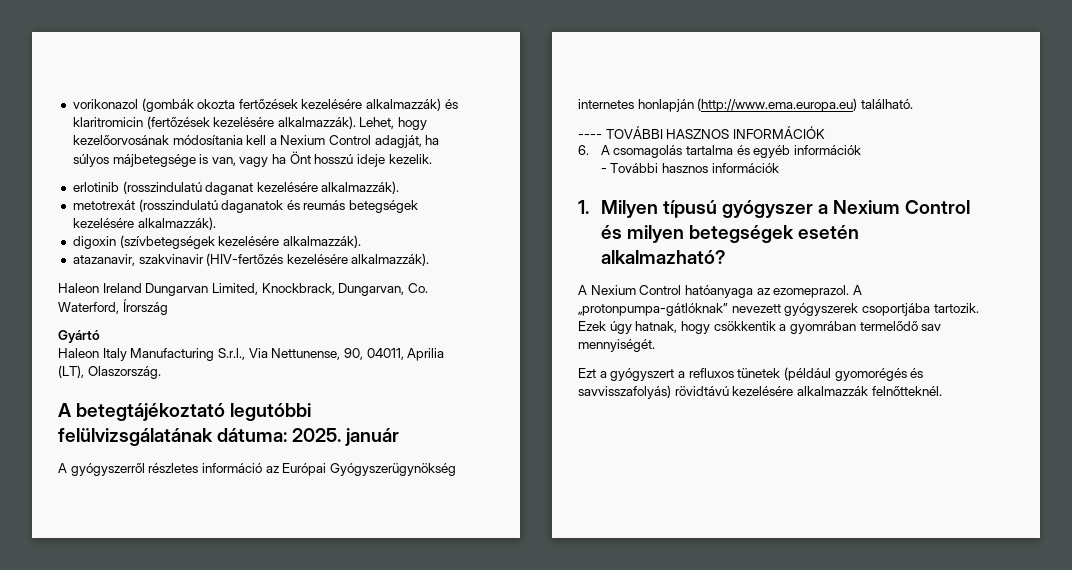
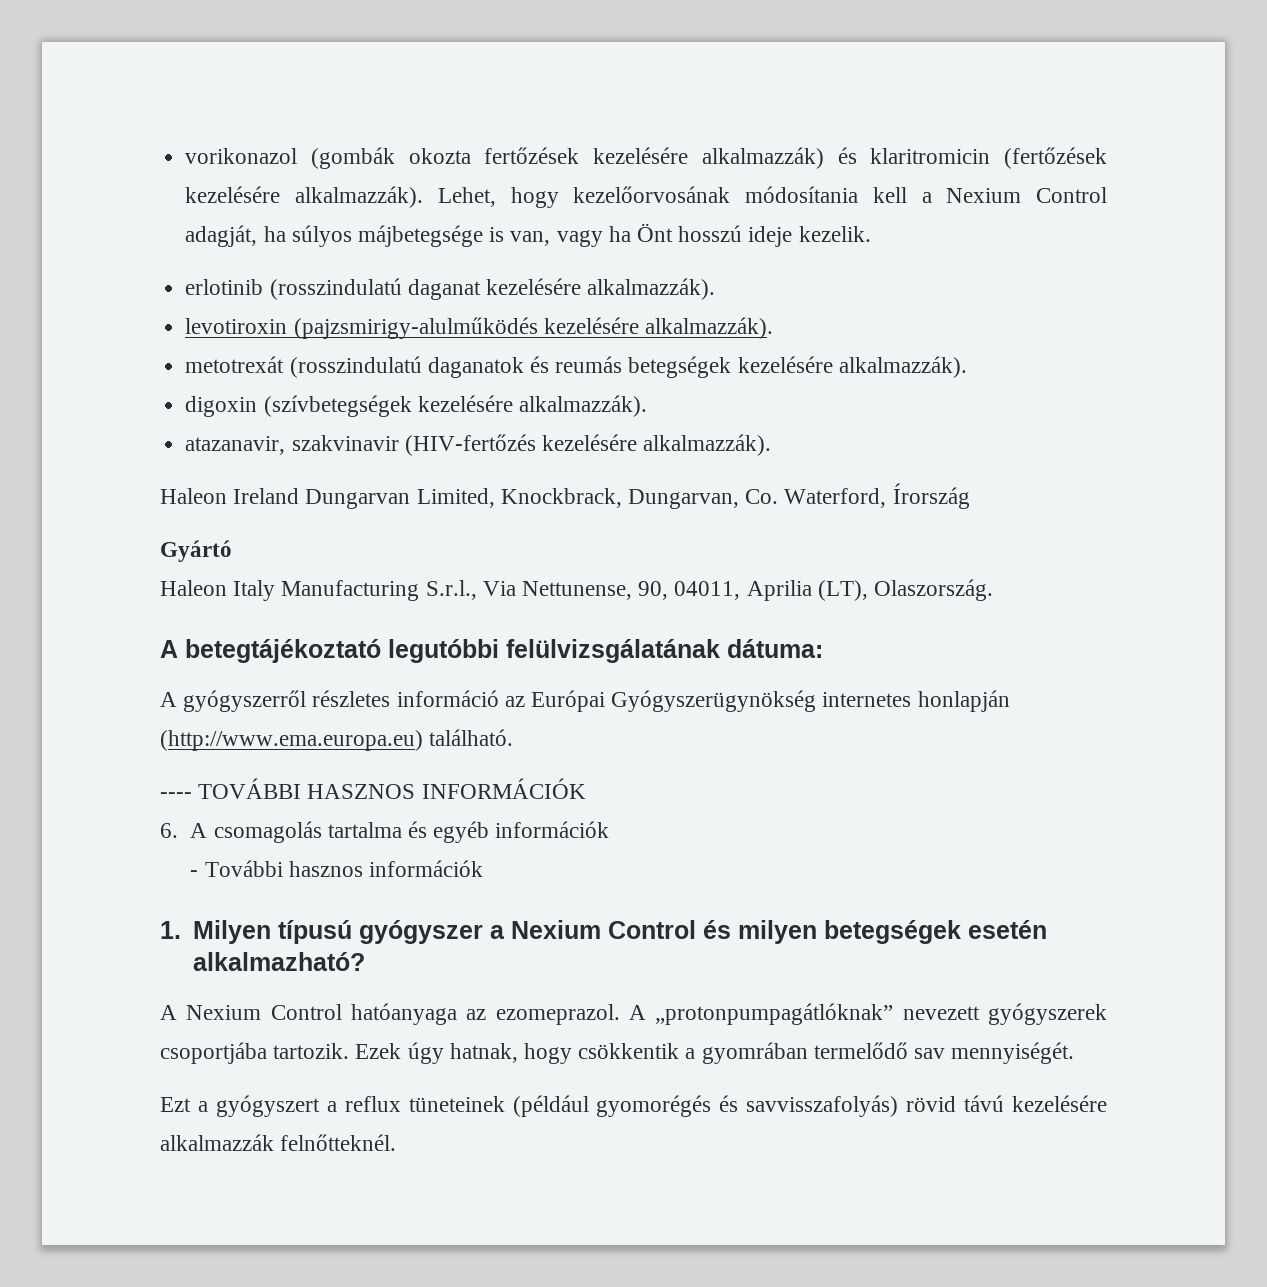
+ levotiroxin (pajzsmirigy-alulműködés kezelésére alkalmazzák).
- A betegtájékoztató legutóbbi felülvizsgálatának dátuma: 2025. január
+ A betegtájékoztató legutóbbi felülvizsgálatának dátuma:
- A „protonpumpa-gátlóknak” nevezett gyógyszerek csoportjába tartozik.
+ A „protonpumpagátlóknak” nevezett gyógyszerek csoportjába tartozik.
- Ezt a gyógyszert a refluxos tünetek (például gyomorégés és savvisszafolyás) rövidtávú kezelésére alkalmazzák felnőtteknél.
+ Ezt a gyógyszert a reflux tüneteinek (például gyomorégés és savvisszafolyás) rövid távú kezelésére alkalmazzák felnőtteknél.

